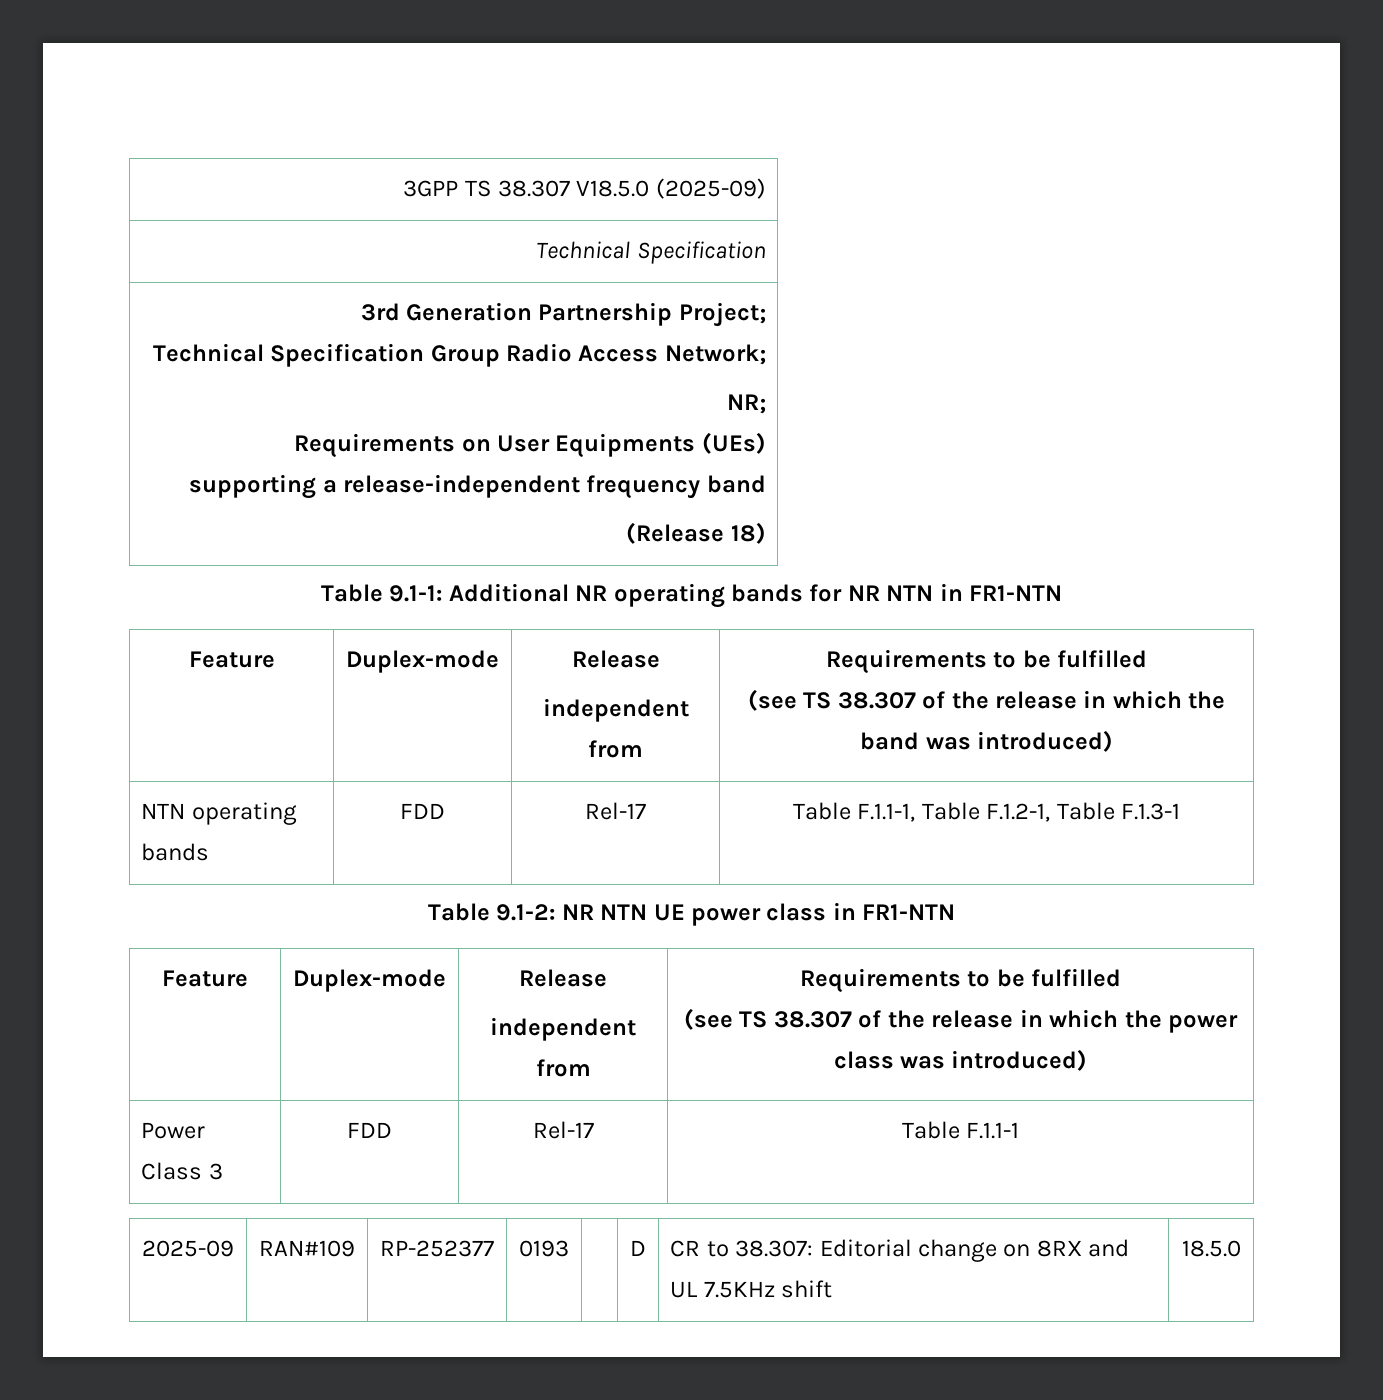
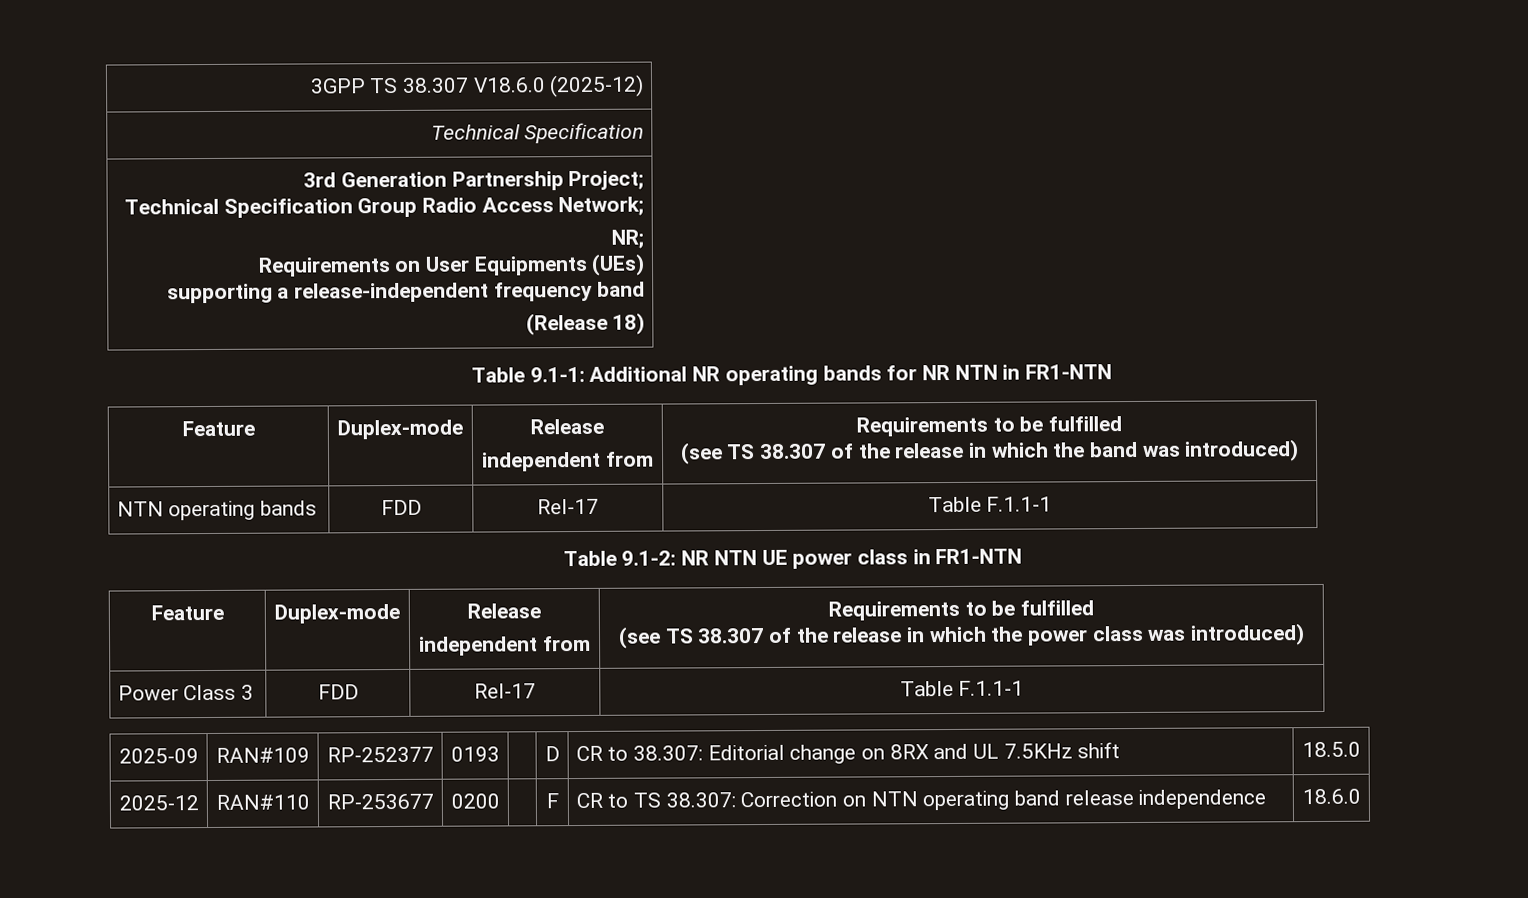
- 3GPP TS 38.307 V18.5.0 (2025-09)
+ 3GPP TS 38.307 V18.6.0 (2025-12)
- NTN operating bands | FDD | Rel-17 | Table F.1.1-1, Table F.1.2-1, Table F.1.3-1
+ NTN operating bands | FDD | Rel-17 | Table F.1.1-1
+ 2025-12 | RAN#110 | RP-253677 | 0200 | | F | CR to TS 38.307: Correction on NTN operating band release independence | 18.6.0

